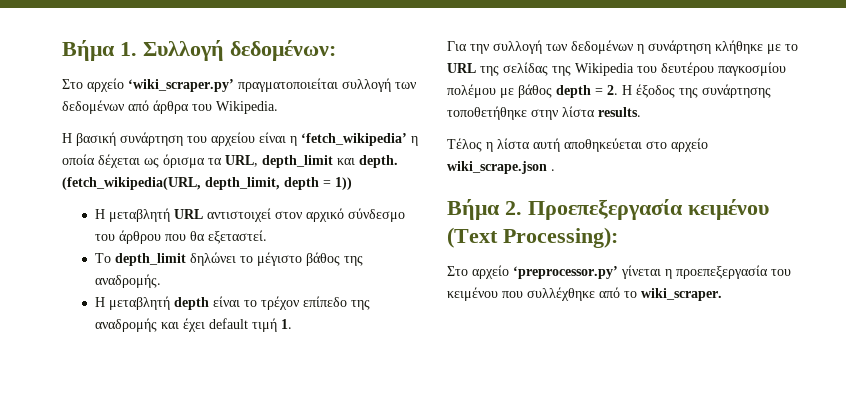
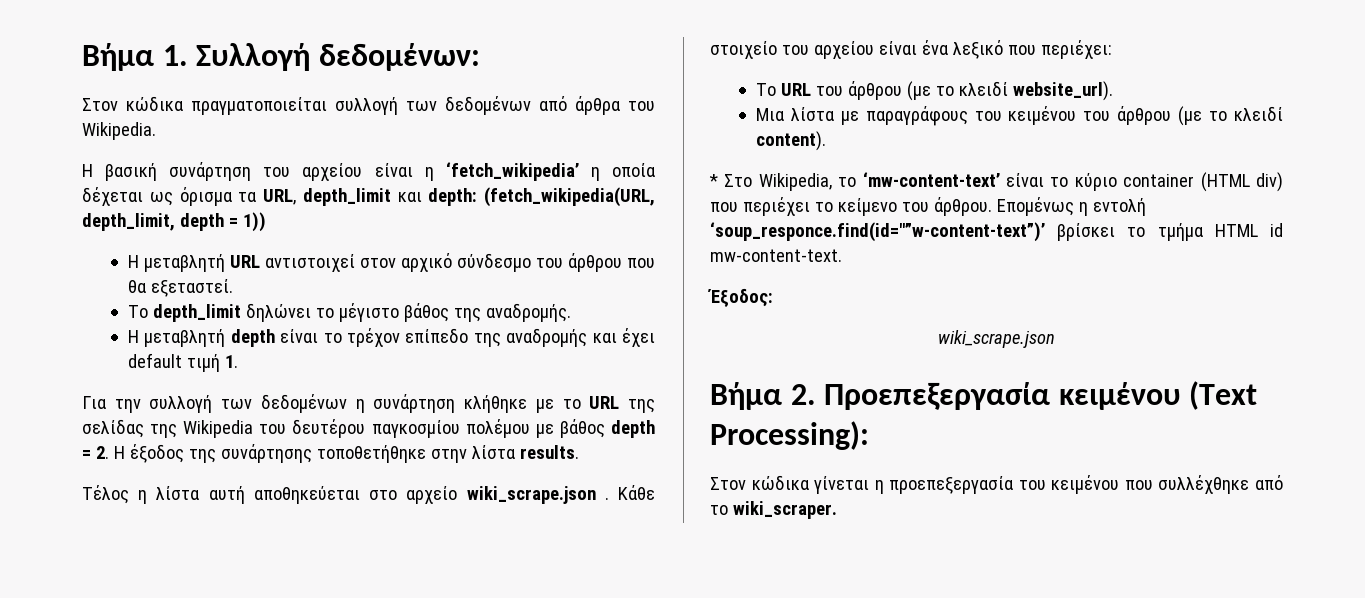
- Στο αρχείο ‘wiki_scraper.py’ πραγματοποιείται συλλογή των δεδομένων από άρθρα του Wikipedia.
+ Στον κώδικα πραγματοποιείται συλλογή των δεδομένων από άρθρα του Wikipedia.
- Η βασική συνάρτηση του αρχείου είναι η ‘fetch_wikipedia’ η οποία δέχεται ως όρισμα τα URL, depth_limit και depth. (fetch_wikipedia(URL, depth_limit, depth = 1))
+ Η βασική συνάρτηση του αρχείου είναι η ‘fetch_wikipedia’ η οποία δέχεται ως όρισμα τα URL, depth_limit και depth: (fetch_wikipedia(URL, depth_limit, depth = 1))
+ Κάθε στοιχείο του αρχείου είναι ένα λεξικό που περιέχει:
+ Το URL του άρθρου (με το κλειδί website_url).
+ Μια λίστα με παραγράφους του κειμένου του άρθρου (με το κλειδί content).
+ * Στο Wikipedia, το ‘mw-content-text’ είναι το κύριο container (HTML div) που περιέχει το κείμενο του άρθρου. Επομένως η εντολή ‘soup_responce.find(id="”w-content-text”)’ βρίσκει το τμήμα HTML id mw-content-text.
+ Έξοδος:
+ wiki_scrape.json
- Στο αρχείο ‘preprocessor.py’ γίνεται η προεπεξεργασία του κειμένου που συλλέχθηκε από το wiki_scraper.
+ Στον κώδικα γίνεται η προεπεξεργασία του κειμένου που συλλέχθηκε από το wiki_scraper.

